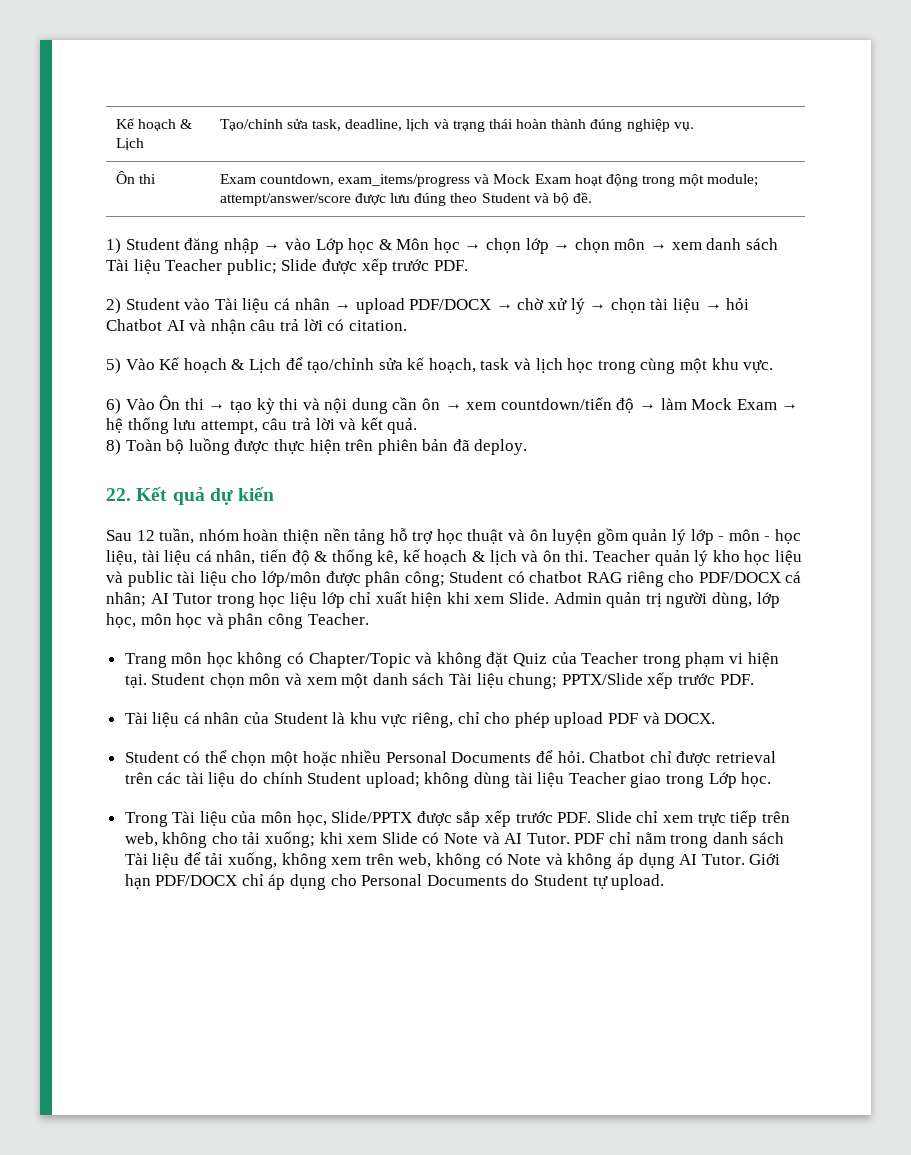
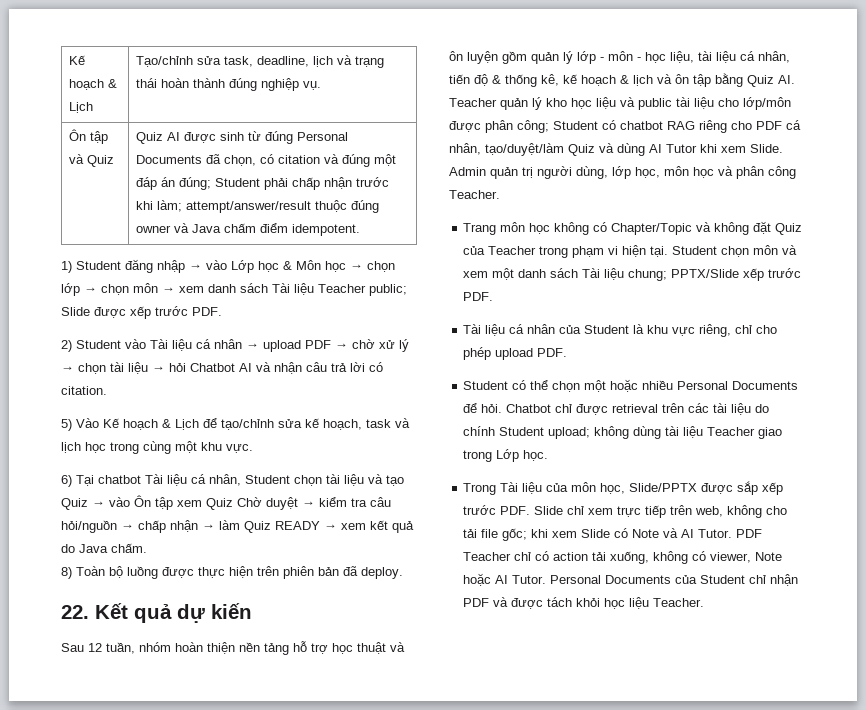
- Ôn thi | Exam countdown, exam_items/progress và Mock Exam hoạt động trong một module; attempt/answer/score được lưu đúng theo Student và bộ đề.
+ Ôn tập và Quiz | Quiz AI được sinh từ đúng Personal Documents đã chọn, có citation và đúng một đáp án đúng; Student phải chấp nhận trước khi làm; attempt/answer/result thuộc đúng owner và Java chấm điểm idempotent.
- 2) Student vào Tài liệu cá nhân → upload PDF/DOCX → chờ xử lý → chọn tài liệu → hỏi Chatbot AI và nhận câu trả lời có citation.
+ 2) Student vào Tài liệu cá nhân → upload PDF → chờ xử lý → chọn tài liệu → hỏi Chatbot AI và nhận câu trả lời có citation.
- 6) Vào Ôn thi → tạo kỳ thi và nội dung cần ôn → xem countdown/tiến độ → làm Mock Exam → hệ thống lưu attempt, câu trả lời và kết quả.
+ 6) Tại chatbot Tài liệu cá nhân, Student chọn tài liệu và tạo Quiz → vào Ôn tập xem Quiz Chờ duyệt → kiểm tra câu hỏi/nguồn → chấp nhận → làm Quiz READY → xem kết quả do Java chấm.
- Sau 12 tuần, nhóm hoàn thiện nền tảng hỗ trợ học thuật và ôn luyện gồm quản lý lớp - môn - học liệu, tài liệu cá nhân, tiến độ & thống kê, kế hoạch & lịch và ôn thi. Teacher quản lý kho học liệu và public tài liệu cho lớp/môn được phân công;
+ Sau 12 tuần, nhóm hoàn thiện nền tảng hỗ trợ học thuật và ôn luyện gồm quản lý lớp - môn - học liệu, tài liệu cá nhân, tiến độ & thống kê, kế hoạch & lịch và ôn tập bằng Quiz AI. Teacher quản lý kho học liệu và public tài liệu cho lớp/môn được phân công;
- Student có chatbot RAG riêng cho PDF/DOCX cá nhân; AI Tutor trong học liệu lớp chỉ xuất hiện khi xem Slide.
+ Student có chatbot RAG riêng cho PDF cá nhân, tạo/duyệt/làm Quiz và dùng AI Tutor khi xem Slide.
- Tài liệu cá nhân của Student là khu vực riêng, chỉ cho phép upload PDF và DOCX.
+ Tài liệu cá nhân của Student là khu vực riêng, chỉ cho phép upload PDF.
- Trong Tài liệu của môn học, Slide/PPTX được sắp xếp trước PDF. Slide chỉ xem trực tiếp trên web, không cho tải xuống; khi xem Slide có Note và AI Tutor.
+ Trong Tài liệu của môn học, Slide/PPTX được sắp xếp trước PDF. Slide chỉ xem trực tiếp trên web, không cho tải file gốc; khi xem Slide có Note và AI Tutor.
- PDF chỉ nằm trong danh sách Tài liệu để tải xuống, không xem trên web, không có Note và không áp dụng AI Tutor. Giới hạn PDF/DOCX chỉ áp dụng cho Personal Documents do Student tự upload.
+ PDF Teacher chỉ có action tải xuống, không có viewer, Note hoặc AI Tutor. Personal Documents của Student chỉ nhận PDF và được tách khỏi học liệu Teacher.

